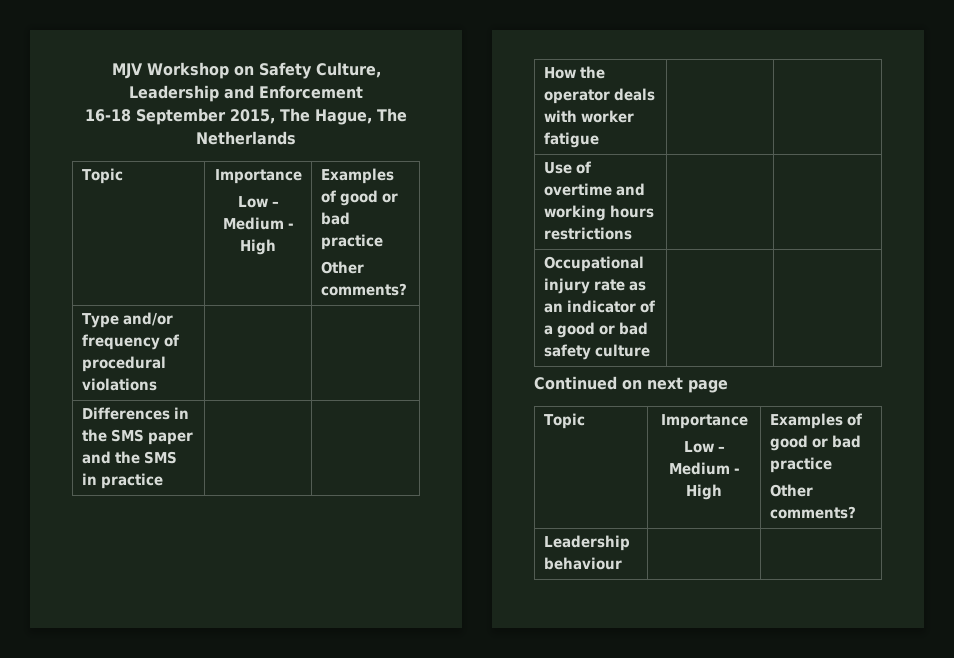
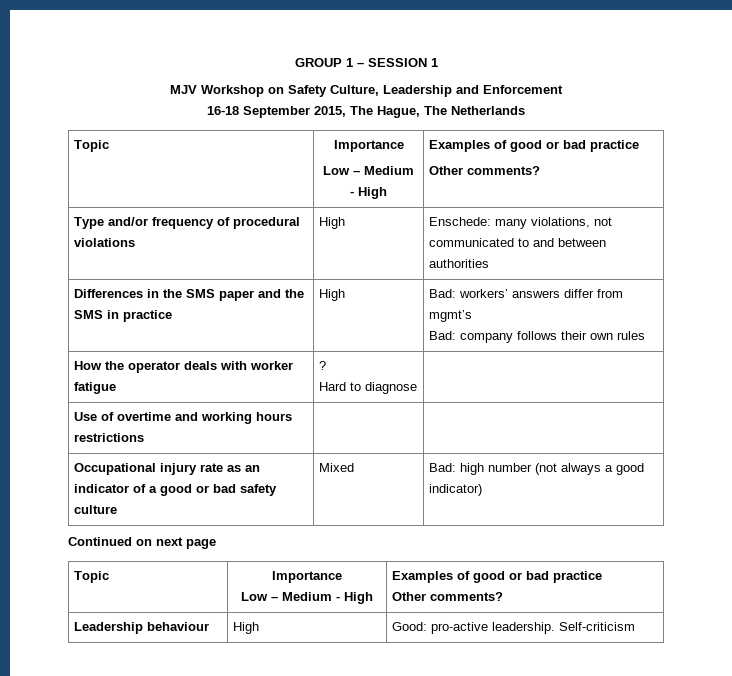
+ GROUP 1 – SESSION 1
- Type and/or frequency of procedural violations | |
+ Type and/or frequency of procedural violations | High | Enschede: many violations, not communicated to and between authorities
- Differences in the SMS paper and the SMS in practice | |
+ Differences in the SMS paper and the SMS in practice | High | Bad: workers’ answers differ from mgmt’s
+ Bad: company follows their own rules
- How the operator deals with worker fatigue | |
+ How the operator deals with worker fatigue | ?
+ Hard to diagnose |
- Occupational injury rate as an indicator of a good or bad safety culture | |
+ Occupational injury rate as an indicator of a good or bad safety culture | Mixed | Bad: high number (not always a good indicator)
- Leadership behaviour | |
+ Leadership behaviour | High | Good: pro-active leadership. Self-criticism

